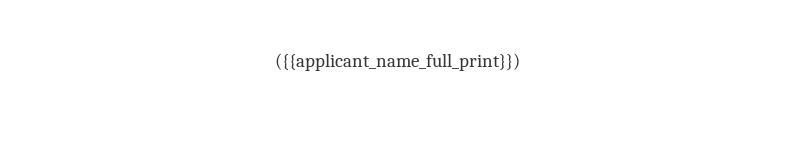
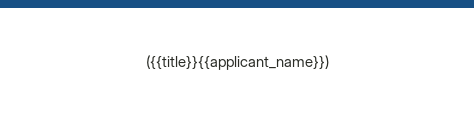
- ({{applicant_name_full_print}})
+ ({{title}}{{applicant_name}})

